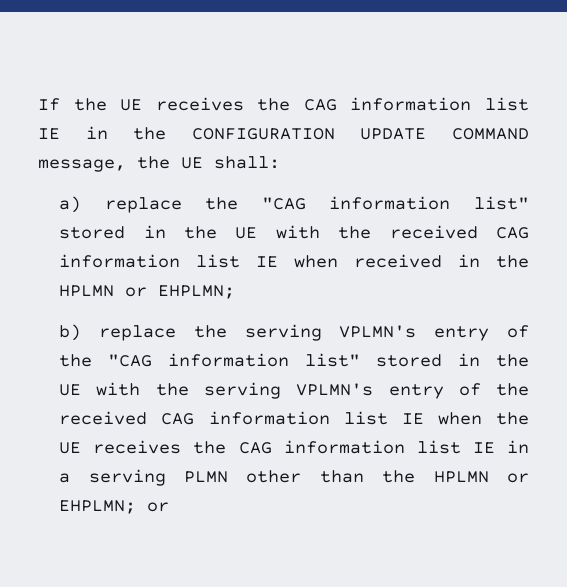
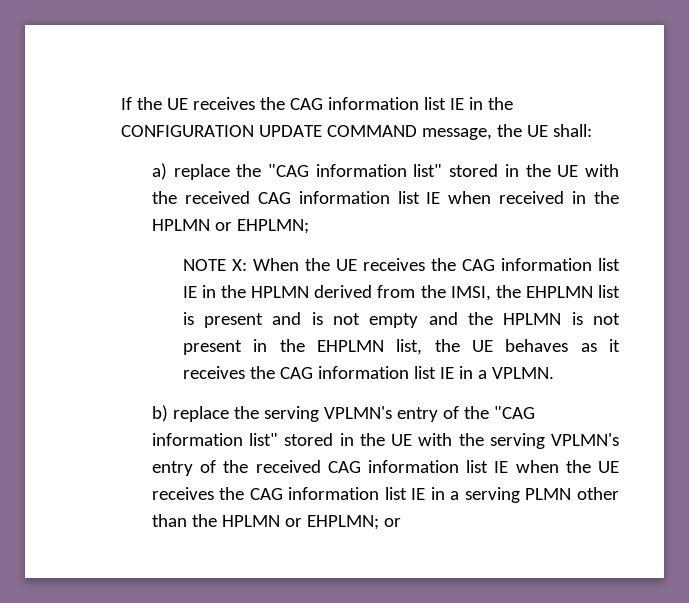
+ NOTE X: When the UE receives the CAG information list IE in the HPLMN derived from the IMSI, the EHPLMN list is present and is not empty and the HPLMN is not present in the EHPLMN list, the UE behaves as it receives the CAG information list IE in a VPLMN.

